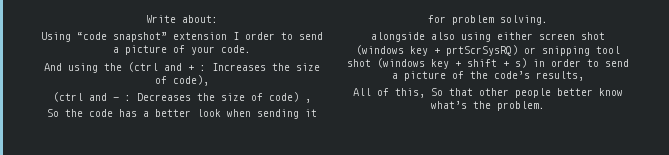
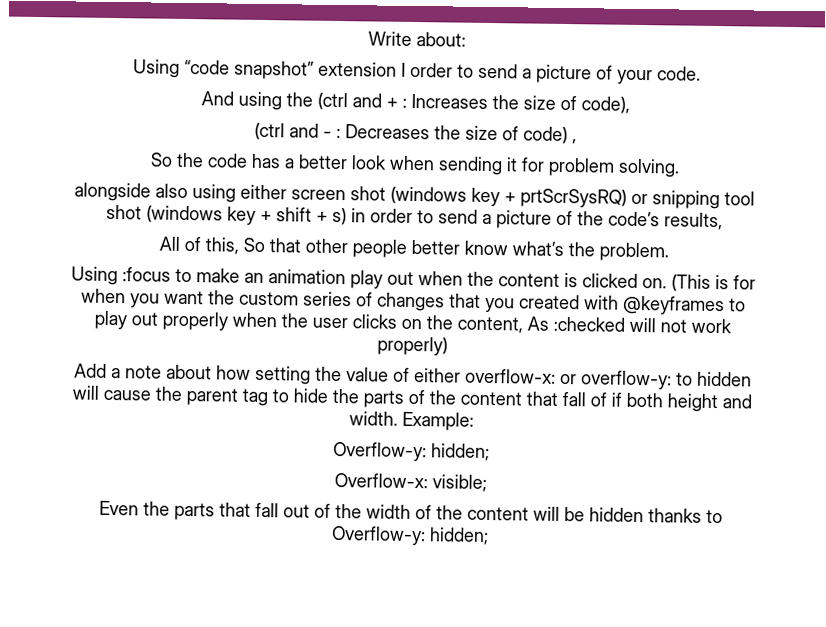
+ Using :focus to make an animation play out when the content is clicked on. (This is for when you want the custom series of changes that you created with @keyframes to play out properly when the user clicks on the content, As :checked will not work properly)
+ Add a note about how setting the value of either overflow-x: or overflow-y: to hidden will cause the parent tag to hide the parts of the content that fall of if both height and width. Example:
+ Overflow-y: hidden;
+ Overflow-x: visible;
+ Even the parts that fall out of the width of the content will be hidden thanks to Overflow-y: hidden;

